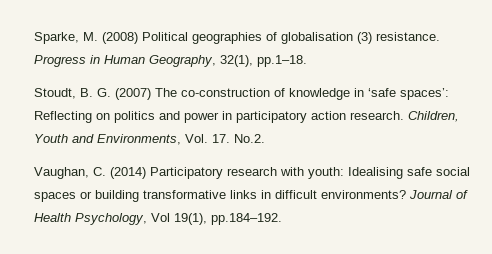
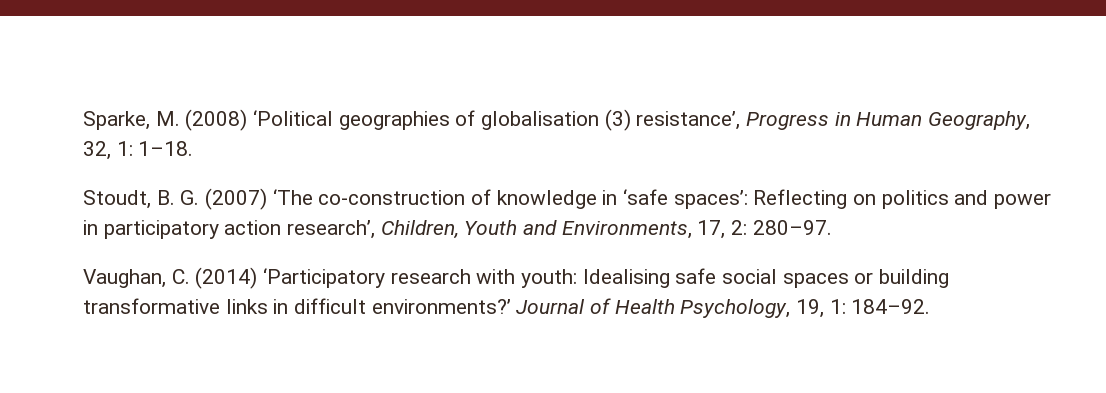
- Sparke, M. (2008) Political geographies of globalisation (3) resistance. Progress in Human Geography, 32(1), pp.1–18.
+ Sparke, M. (2008) ‘Political geographies of globalisation (3) resistance’, Progress in Human Geography, 32, 1: 1–18.
- Stoudt, B. G. (2007) The co-construction of knowledge in ‘safe spaces’: Reflecting on politics and power in participatory action research. Children, Youth and Environments, Vol. 17. No.2.
+ Stoudt, B. G. (2007) ‘The co-construction of knowledge in ‘safe spaces’: Reflecting on politics and power in participatory action research’, Children, Youth and Environments, 17, 2: 280–97.
- Vaughan, C. (2014) Participatory research with youth: Idealising safe social spaces or building transformative links in difficult environments?
+ Vaughan, C. (2014) ‘Participatory research with youth: Idealising safe social spaces or building transformative links in difficult environments?’
- Journal of Health Psychology, Vol 19(1), pp.184–192.
+ Journal of Health Psychology, 19, 1: 184–92.

